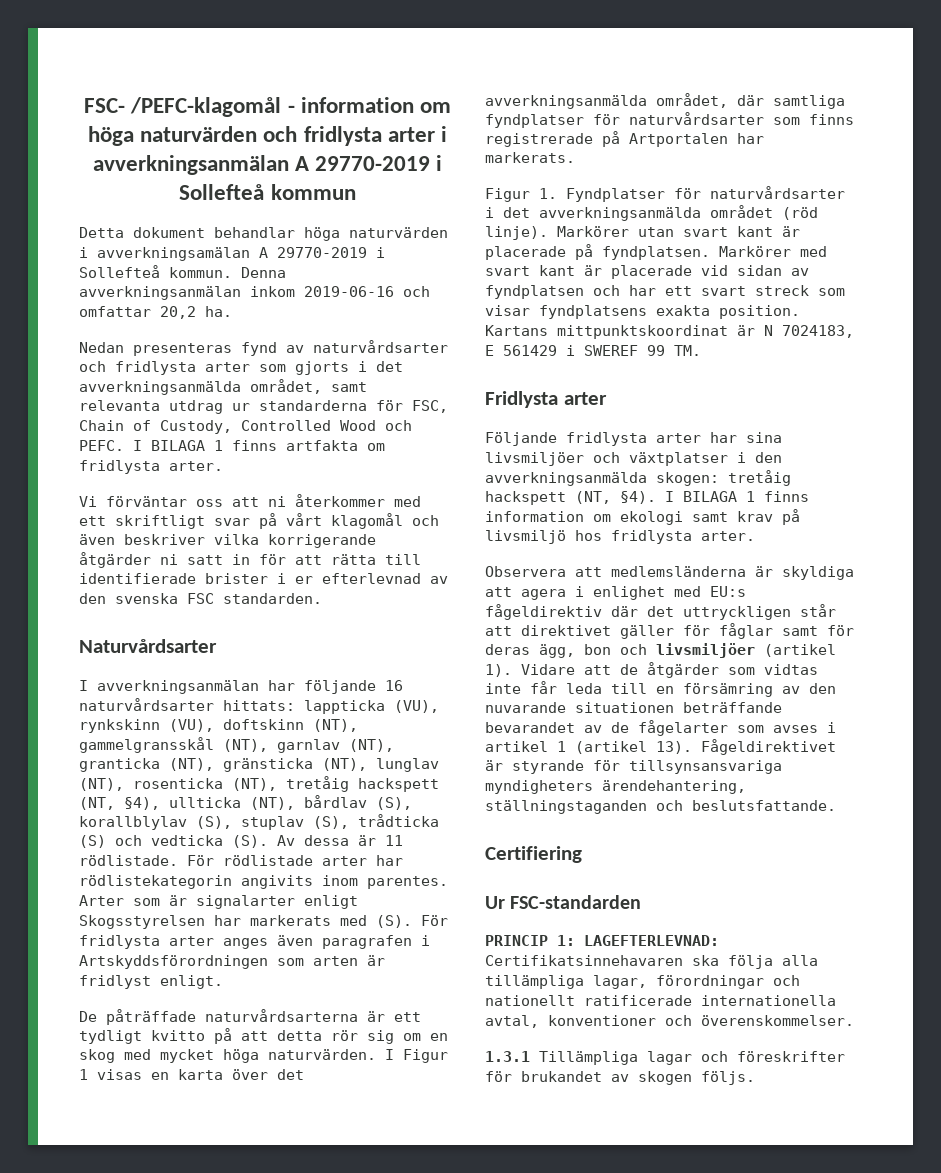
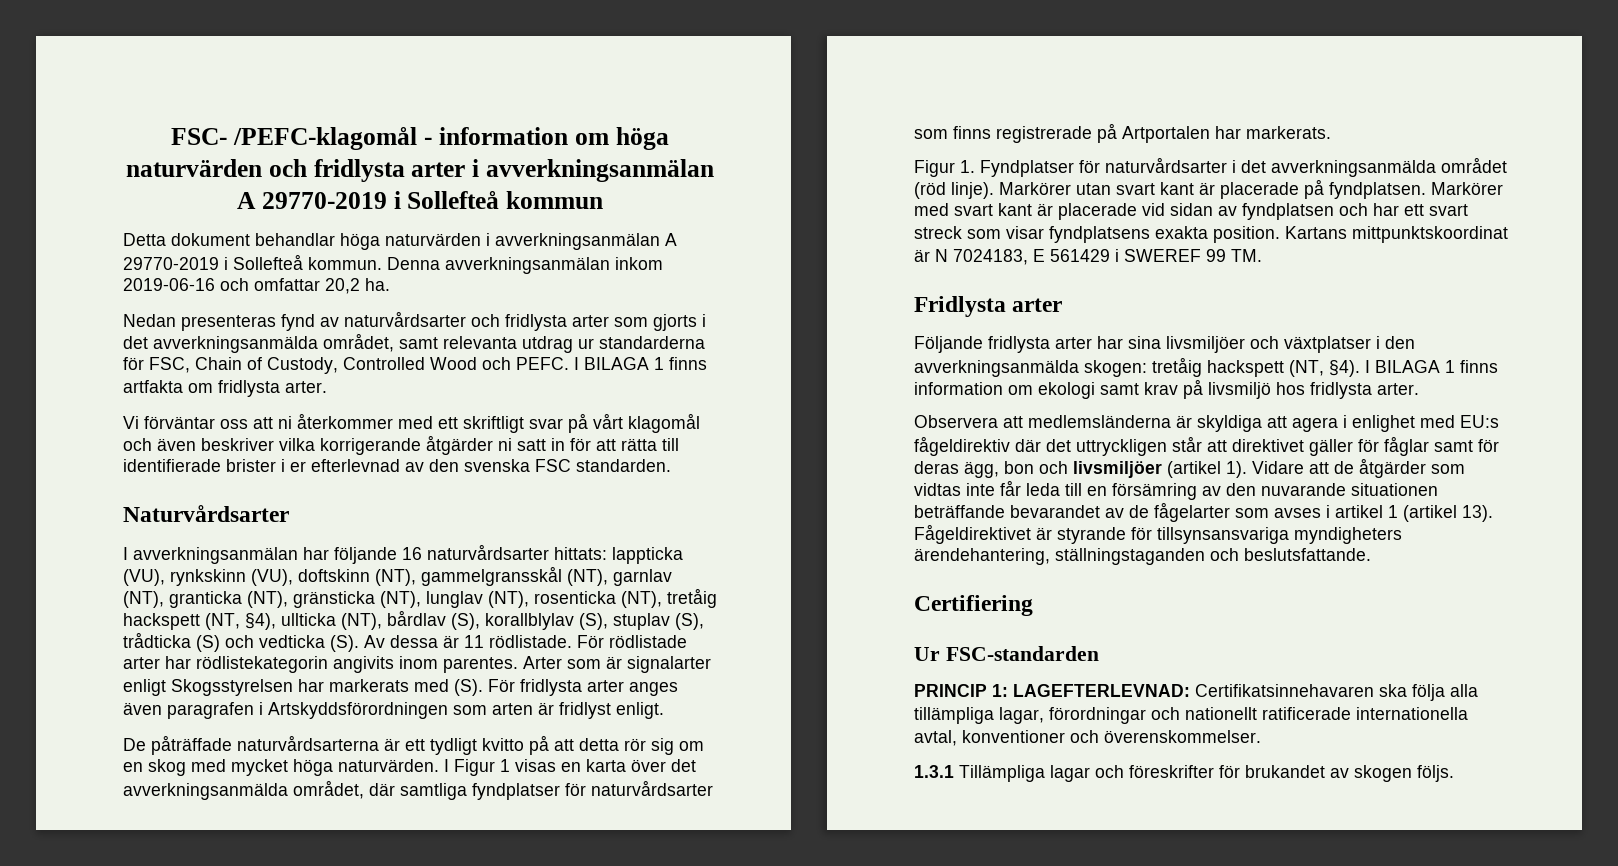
- Detta dokument behandlar höga naturvärden i avverkningsamälan A 29770-2019 i Sollefteå kommun.
+ Detta dokument behandlar höga naturvärden i avverkningsanmälan A 29770-2019 i Sollefteå kommun.

